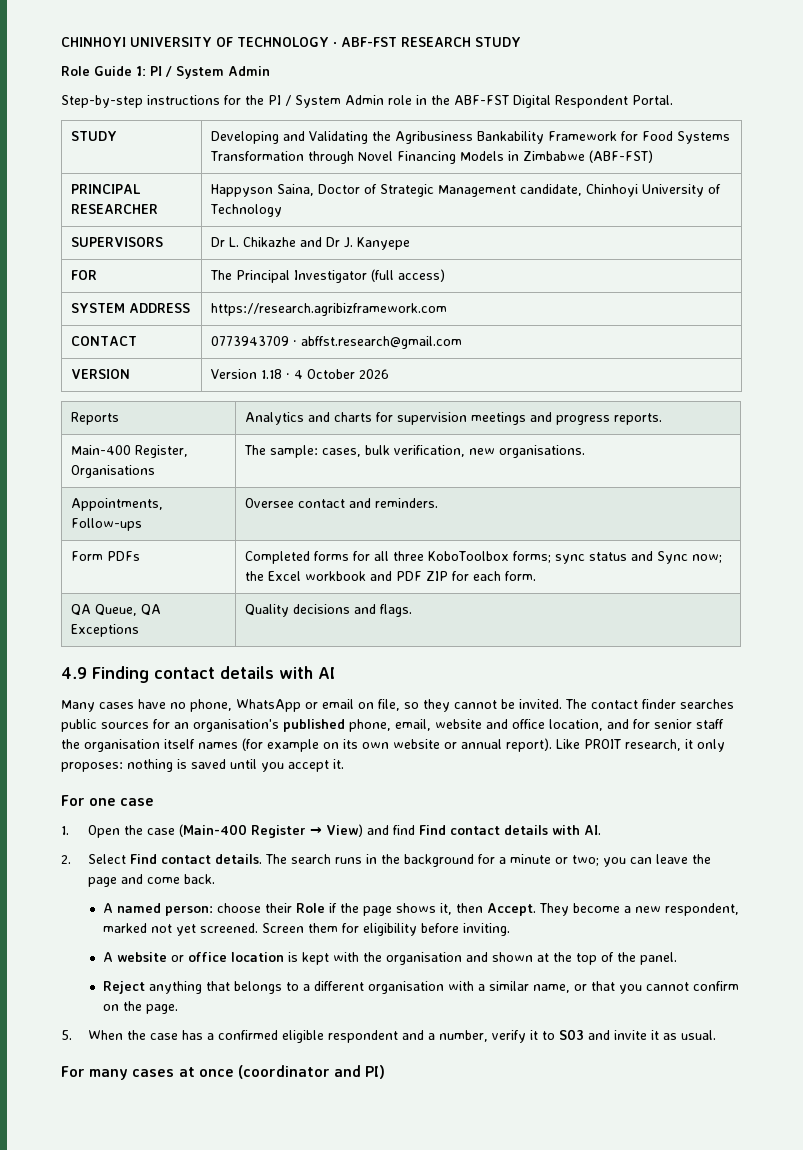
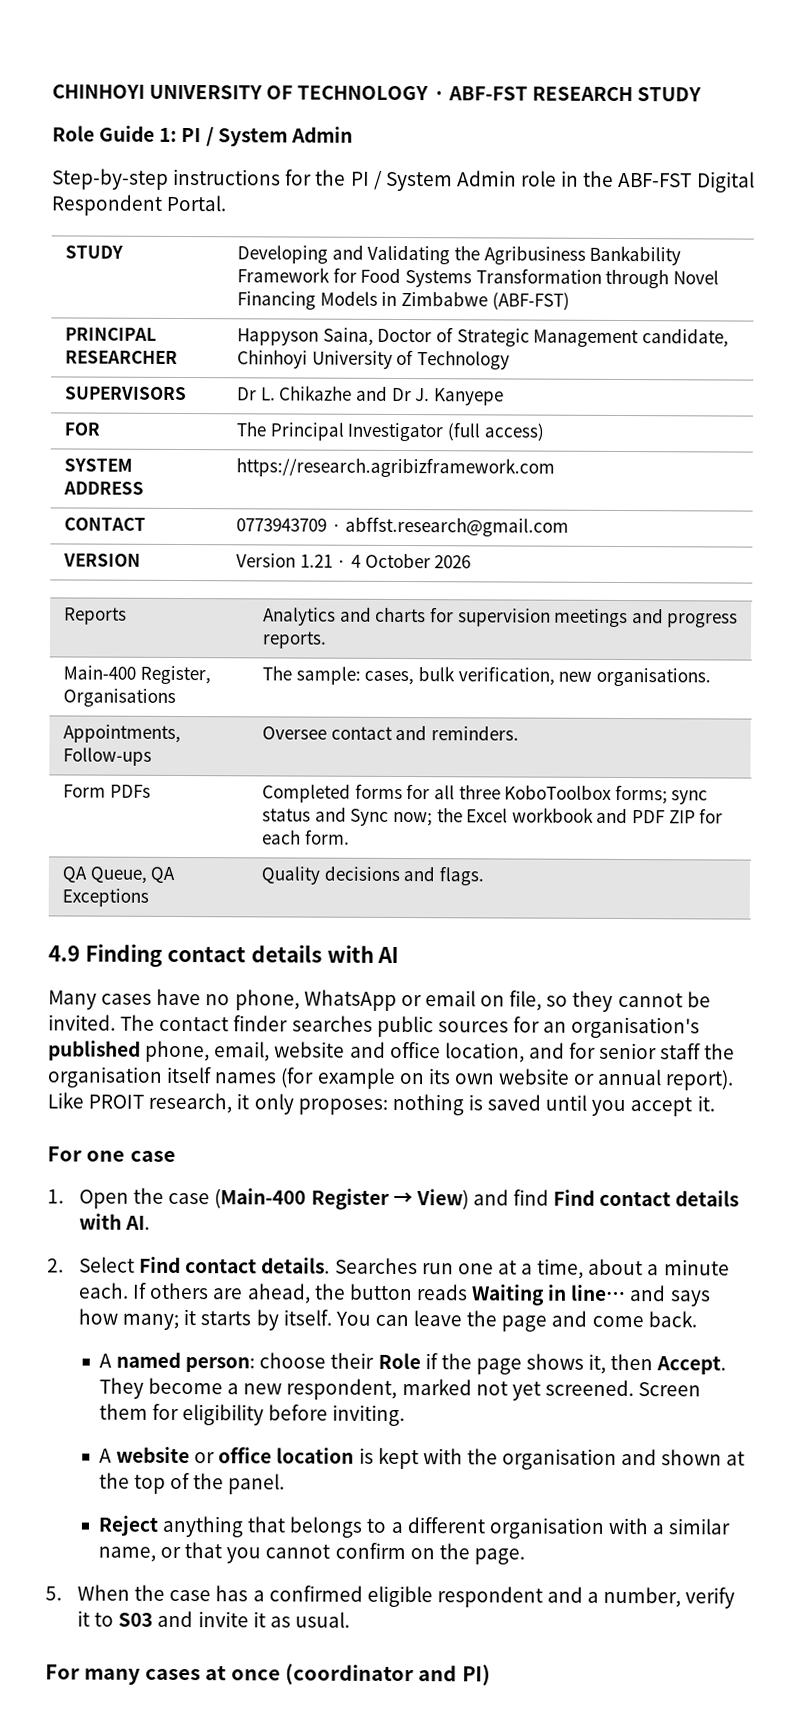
- VERSION | Version 1.18 · 4 October 2026
+ VERSION | Version 1.21 · 4 October 2026
- The search runs in the background for a minute or two; you can leave the page and come back.
+ Searches run one at a time, about a minute each. If others are ahead, the button reads Waiting in line… and says how many; it starts by itself. You can leave the page and come back.

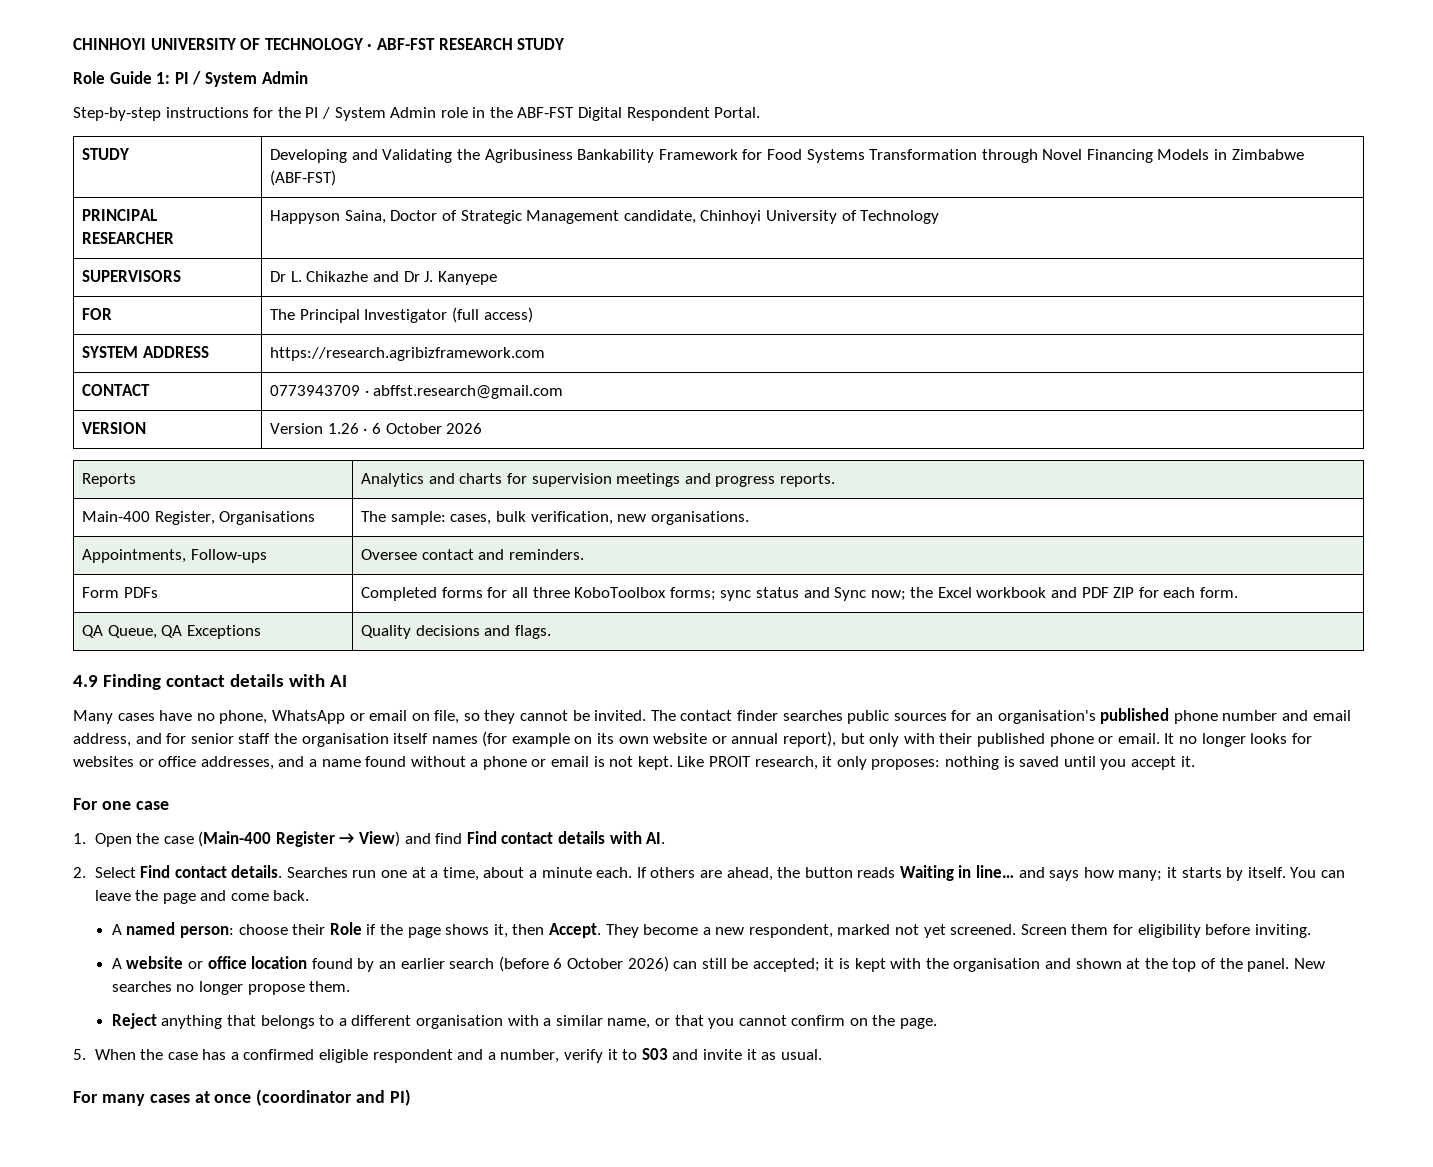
- VERSION | Version 1.21 · 4 October 2026
+ VERSION | Version 1.26 · 6 October 2026
- The contact finder searches public sources for an organisation's published phone, email, website and office location, and for senior staff the organisation itself names (for example on its own website or annual report).
+ The contact finder searches public sources for an organisation's published phone number and email address, and for senior staff the organisation itself names (for example on its own website or annual report), but only with their published phone or email. It no longer looks for websites or office addresses, and a name found without a phone or email is not kept.
- A website or office location is kept with the organisation and shown at the top of the panel.
+ A website or office location found by an earlier search (before 6 October 2026) can still be accepted; it is kept with the organisation and shown at the top of the panel. New searches no longer propose them.

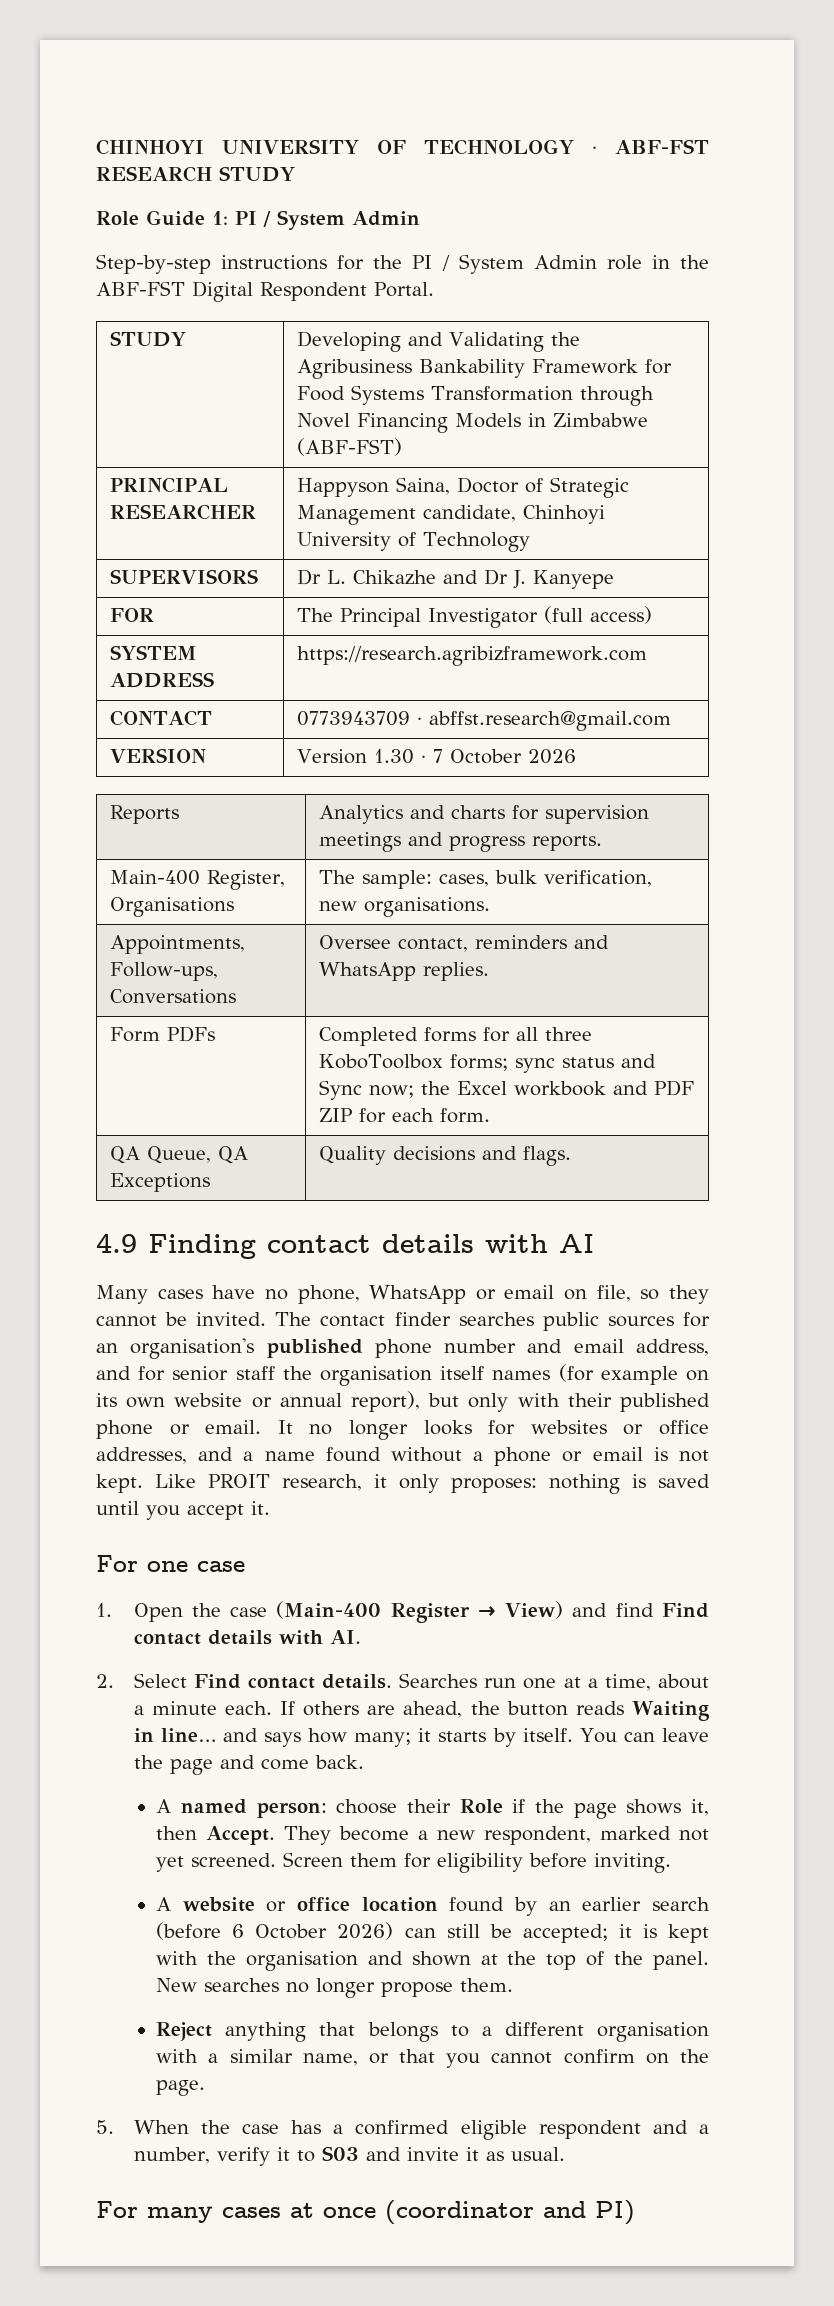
- VERSION | Version 1.26 · 6 October 2026
+ VERSION | Version 1.30 · 7 October 2026
- Appointments, Follow-ups | Oversee contact and reminders.
+ Appointments, Follow-ups, Conversations | Oversee contact, reminders and WhatsApp replies.

